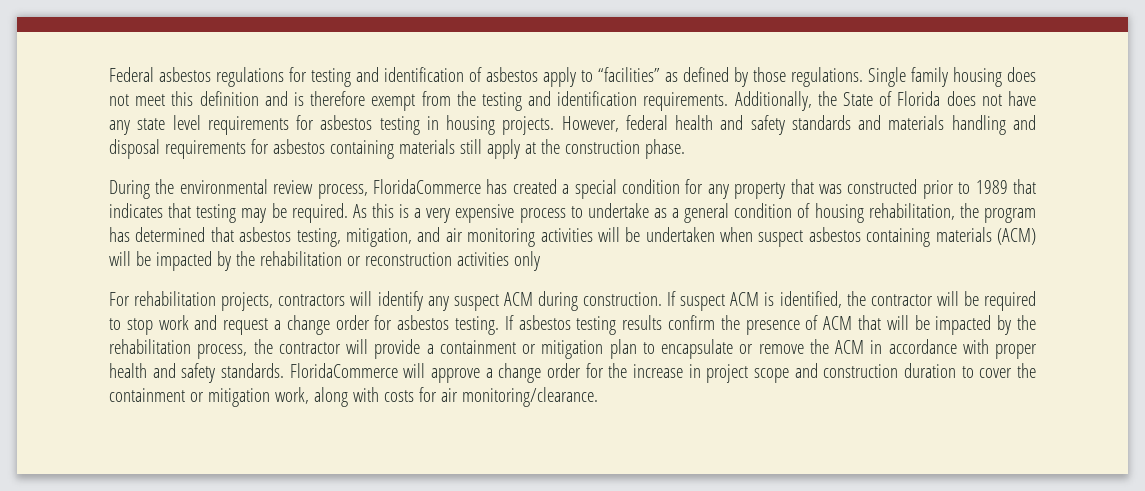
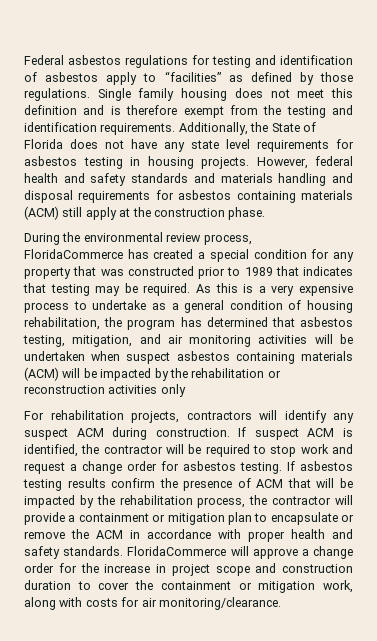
- However, federal health and safety standards and materials handling and disposal requirements for asbestos containing materials still apply at the construction phase.
+ However, federal health and safety standards and materials handling and disposal requirements for asbestos containing materials (ACM) still apply at the construction phase.

